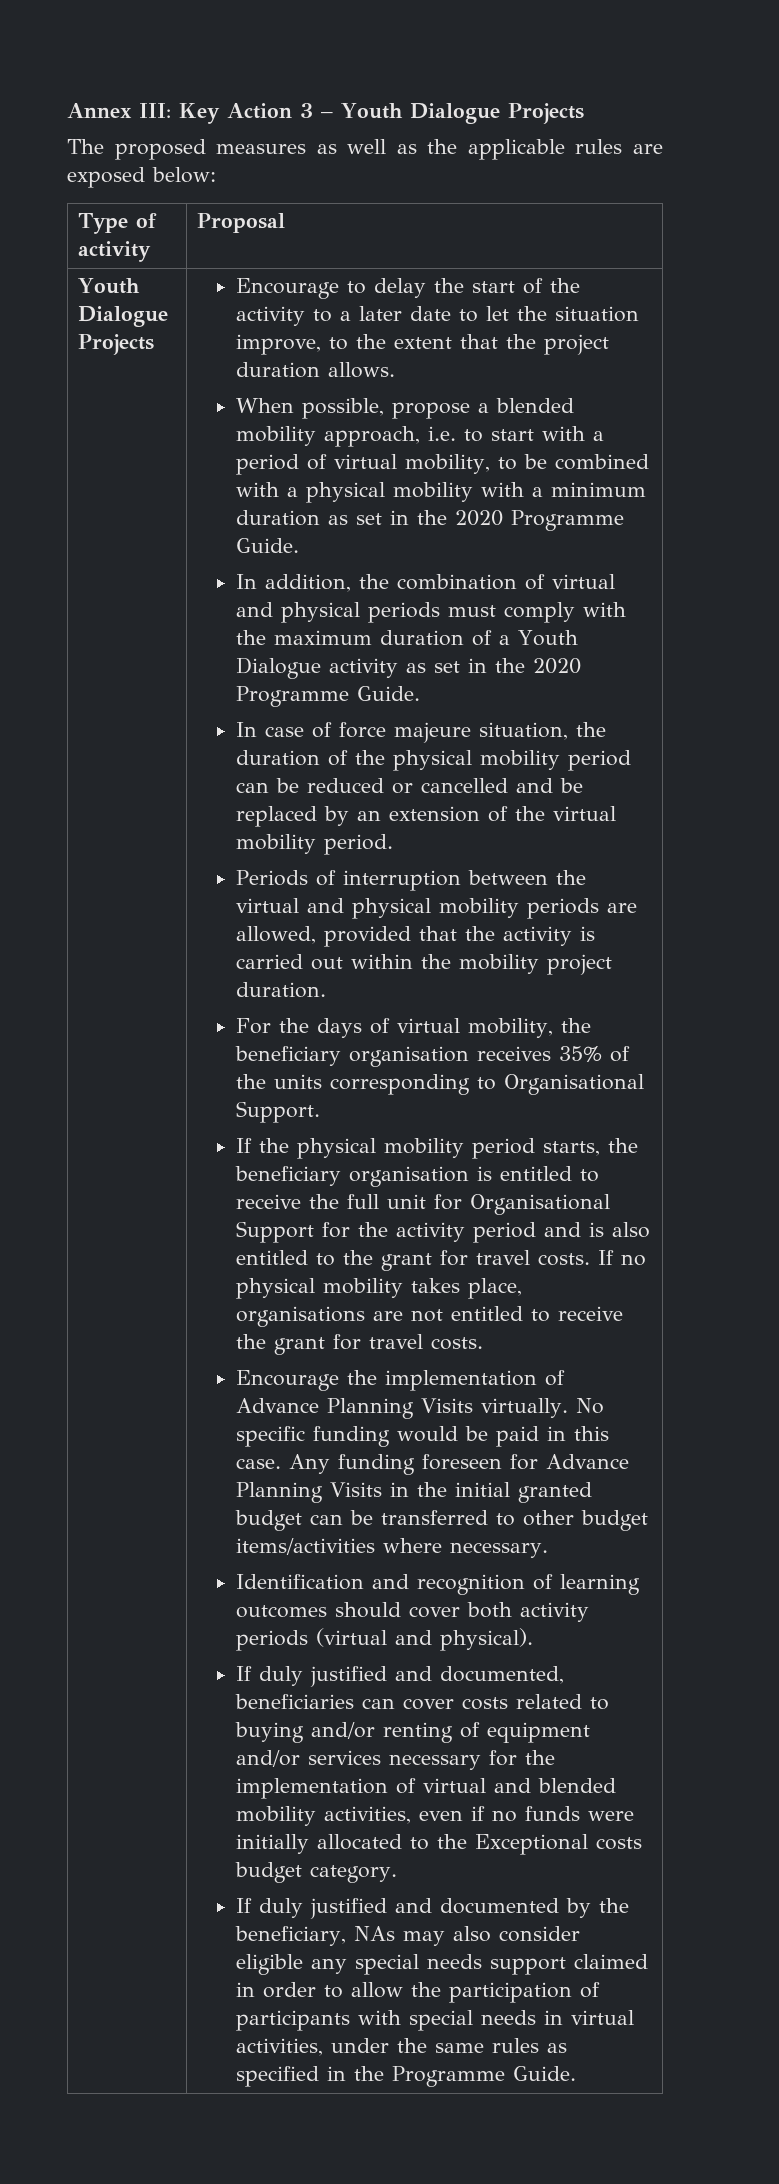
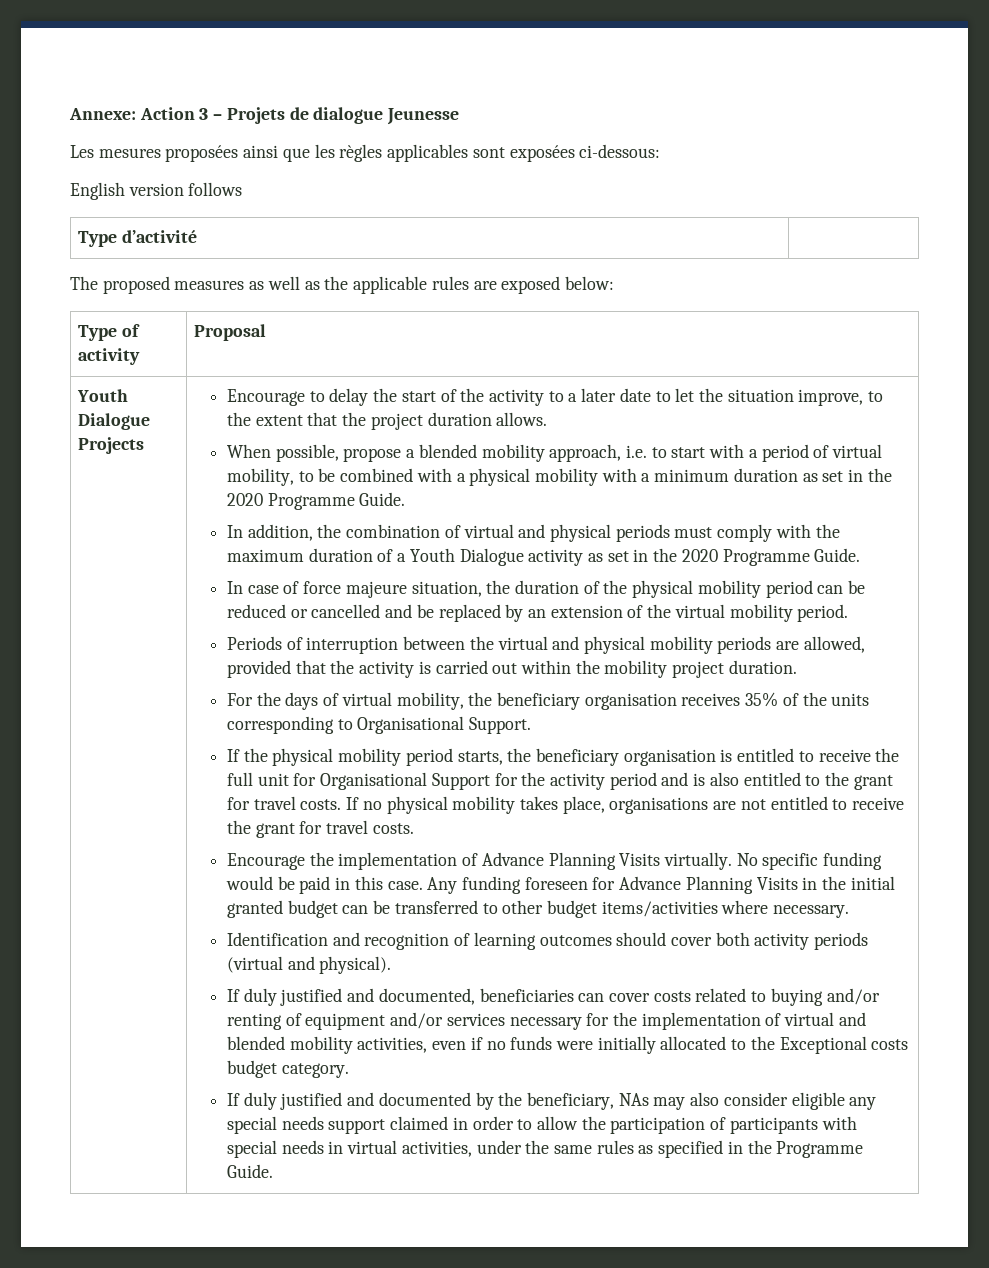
- Annex III: Key Action 3 – Youth Dialogue Projects
+ Annexe: Action 3 – Projets de dialogue Jeunesse
+ Les mesures proposées ainsi que les règles applicables sont exposées ci-dessous:
+ English version follows
+ Type d’activité |

